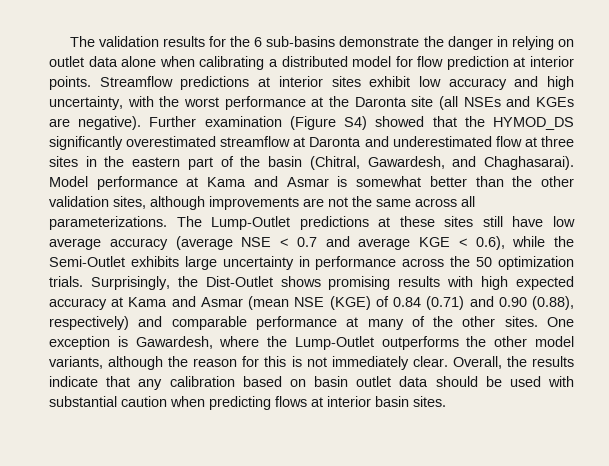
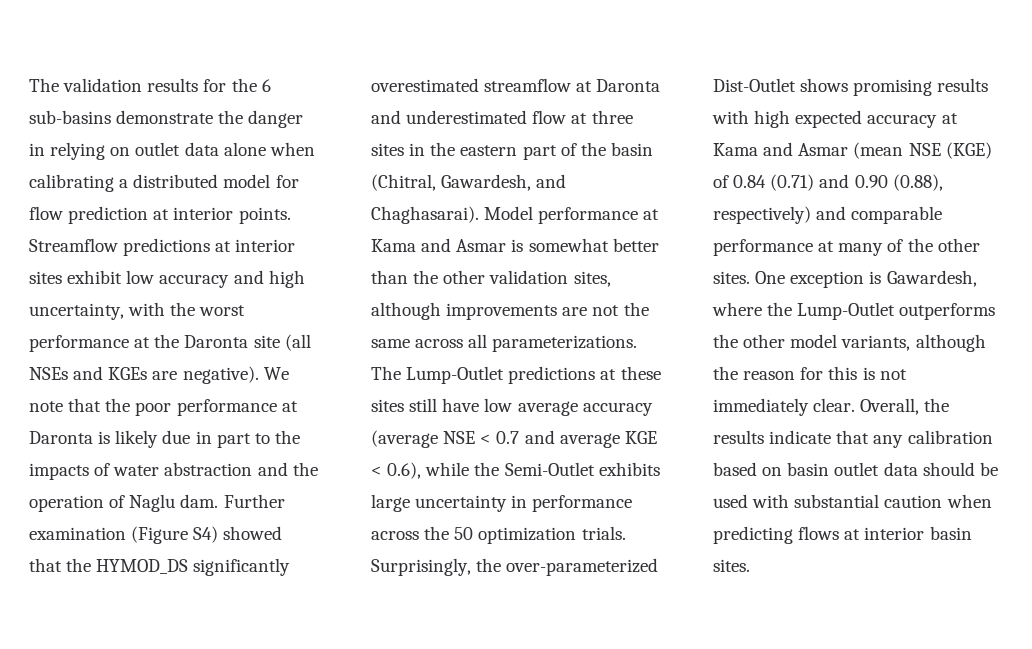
+ We note that the poor performance at Daronta is likely due in part to the impacts of water abstraction and the operation of Naglu dam.
- Surprisingly, the Dist-Outlet shows promising results with high expected accuracy at Kama and Asmar (mean NSE (KGE) of 0.84 (0.71) and 0.90 (0.88), respectively) and comparable performance at many of the other sites.
+ Surprisingly, the over-parameterized Dist-Outlet shows promising results with high expected accuracy at Kama and Asmar (mean NSE (KGE) of 0.84 (0.71) and 0.90 (0.88), respectively) and comparable performance at many of the other sites.

